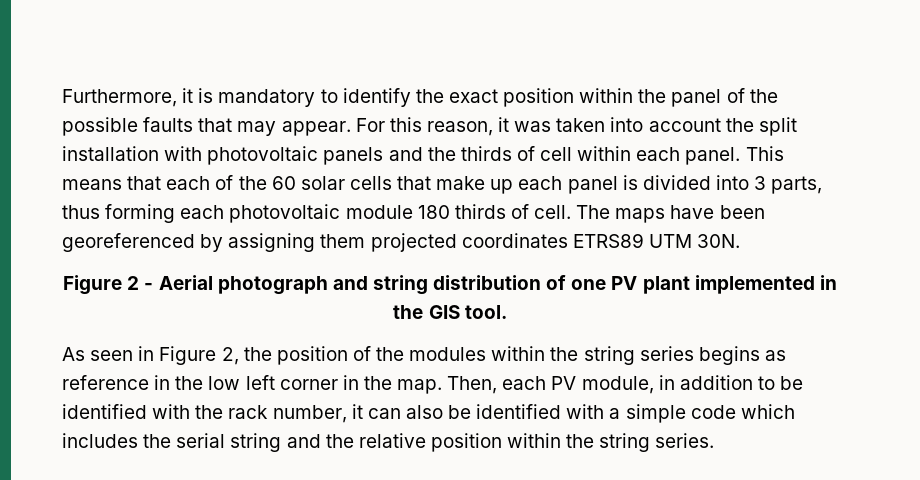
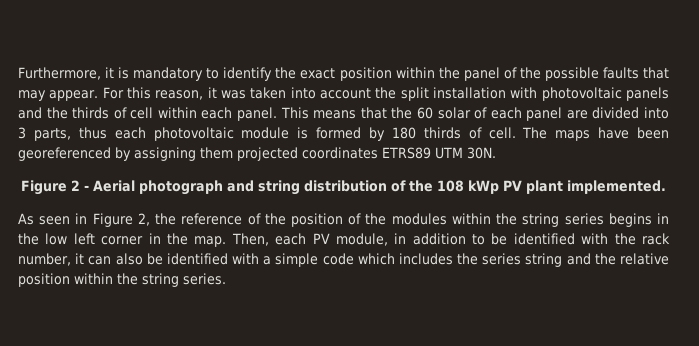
- This means that each of the 60 solar cells that make up each panel is divided into 3 parts, thus forming each photovoltaic module 180 thirds of cell.
+ This means that the 60 solar of each panel are divided into 3 parts, thus each photovoltaic module is formed by 180 thirds of cell.
- Figure 2 - Aerial photograph and string distribution of one PV plant implemented in the GIS tool.
+ Figure 2 - Aerial photograph and string distribution of the 108 kWp PV plant implemented.
- As seen in Figure 2, the position of the modules within the string series begins as reference in the low left corner in the map.
+ As seen in Figure 2, the reference of the position of the modules within the string series begins in the low left corner in the map.
- Then, each PV module, in addition to be identified with the rack number, it can also be identified with a simple code which includes the serial string and the relative position within the string series.
+ Then, each PV module, in addition to be identified with the rack number, it can also be identified with a simple code which includes the series string and the relative position within the string series.

